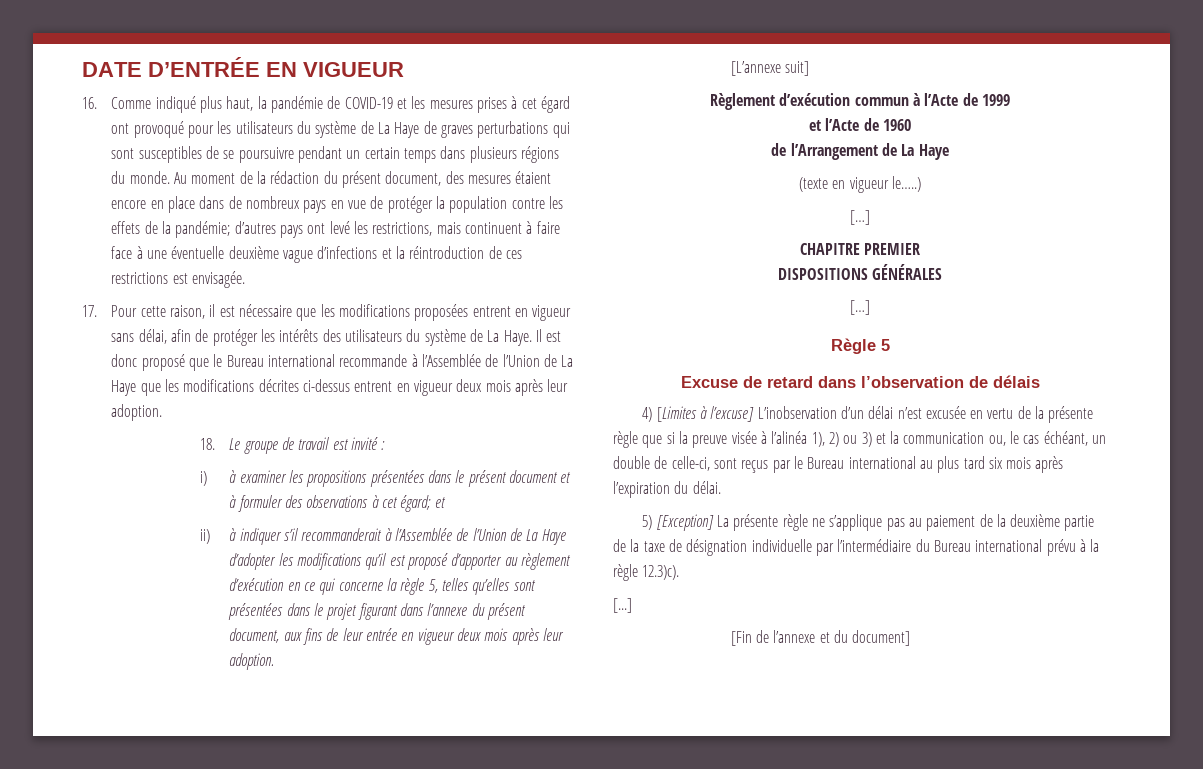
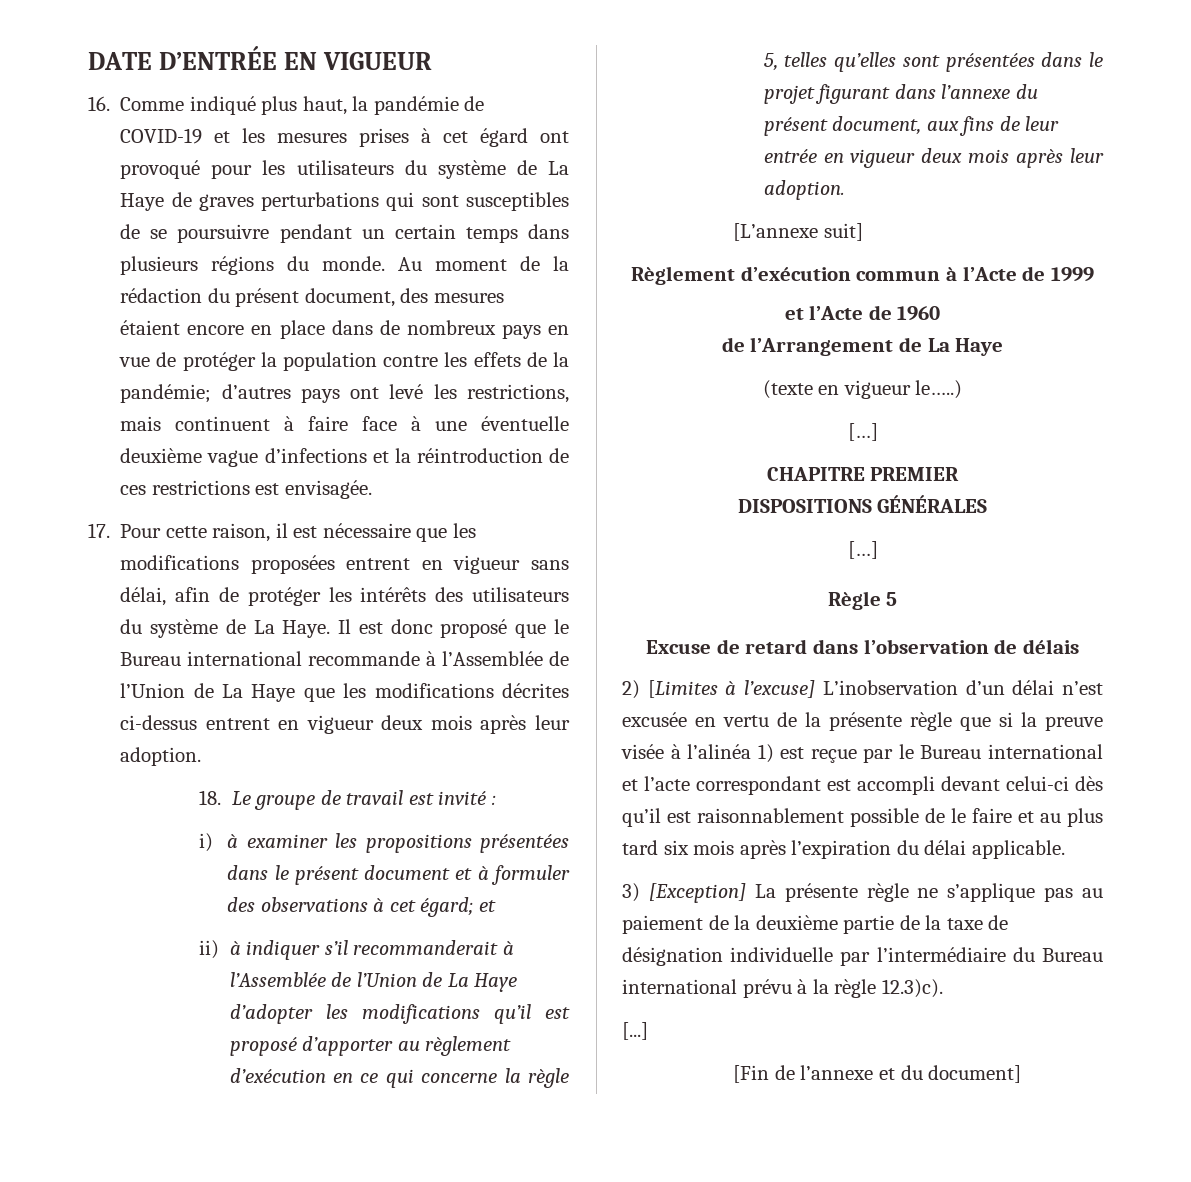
- 4) [Limites à l’excuse] L’inobservation d’un délai n’est excusée en vertu de la présente règle que si la preuve visée à l’alinéa 1), 2) ou 3) et la communication ou, le cas échéant, un double de celle-ci, sont reçus par le Bureau international au plus tard six mois après l’expiration du délai.
- 5) [Exception] La présente règle ne s’applique pas au paiement de la deuxième partie de la taxe de désignation individuelle par l’intermédiaire du Bureau international prévu à la règle 12.3)c).
+ 2) [Limites à l’excuse] L’inobservation d’un délai n’est excusée en vertu de la présente règle que si la preuve visée à l’alinéa 1) est reçue par le Bureau international et l’acte correspondant est accompli devant celui-ci dès qu’il est raisonnablement possible de le faire et au plus tard six mois après l’expiration du délai applicable.
+ 3) [Exception] La présente règle ne s’applique pas au paiement de la deuxième partie de la taxe de désignation individuelle par l’intermédiaire du Bureau international prévu à la règle 12.3)c).

